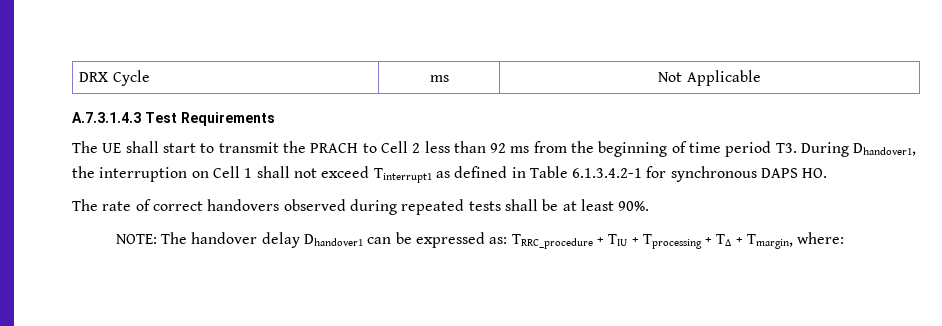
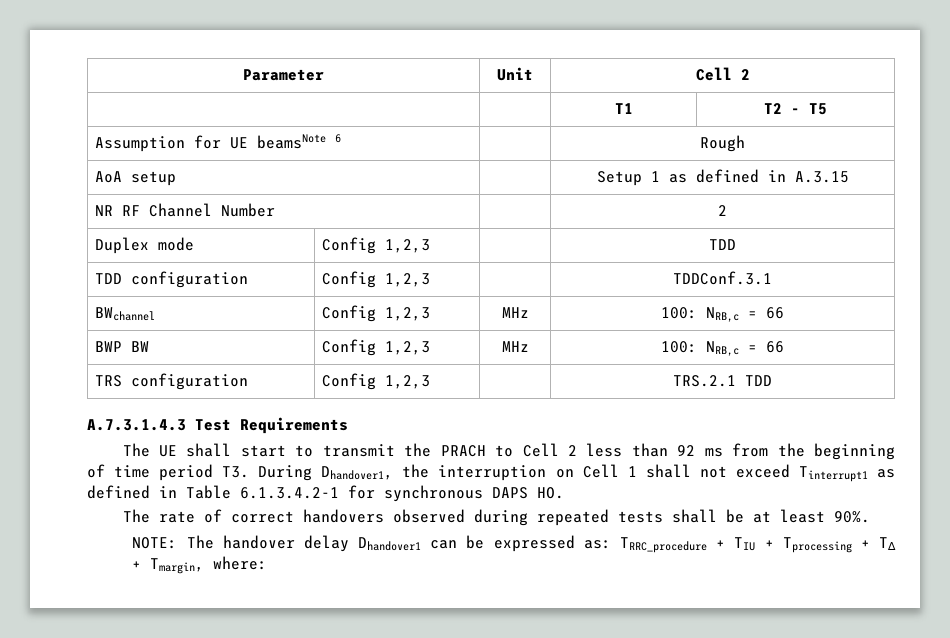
- DRX Cycle | ms | Not Applicable
+ Parameter | Unit | Cell 2
+ | | T1 | T2 - T5
+ Assumption for UE beamsNote 6 | | Rough
+ AoA setup | | Setup 1 as defined in A.3.15
+ NR RF Channel Number | | 2
+ Duplex mode | Config 1,2,3 | | TDD
+ TDD configuration | Config 1,2,3 | | TDDConf.3.1
+ BWchannel | Config 1,2,3 | MHz | 100: NRB,c = 66
+ BWP BW | Config 1,2,3 | MHz | 100: NRB,c = 66
+ TRS configuration | Config 1,2,3 | | TRS.2.1 TDD

